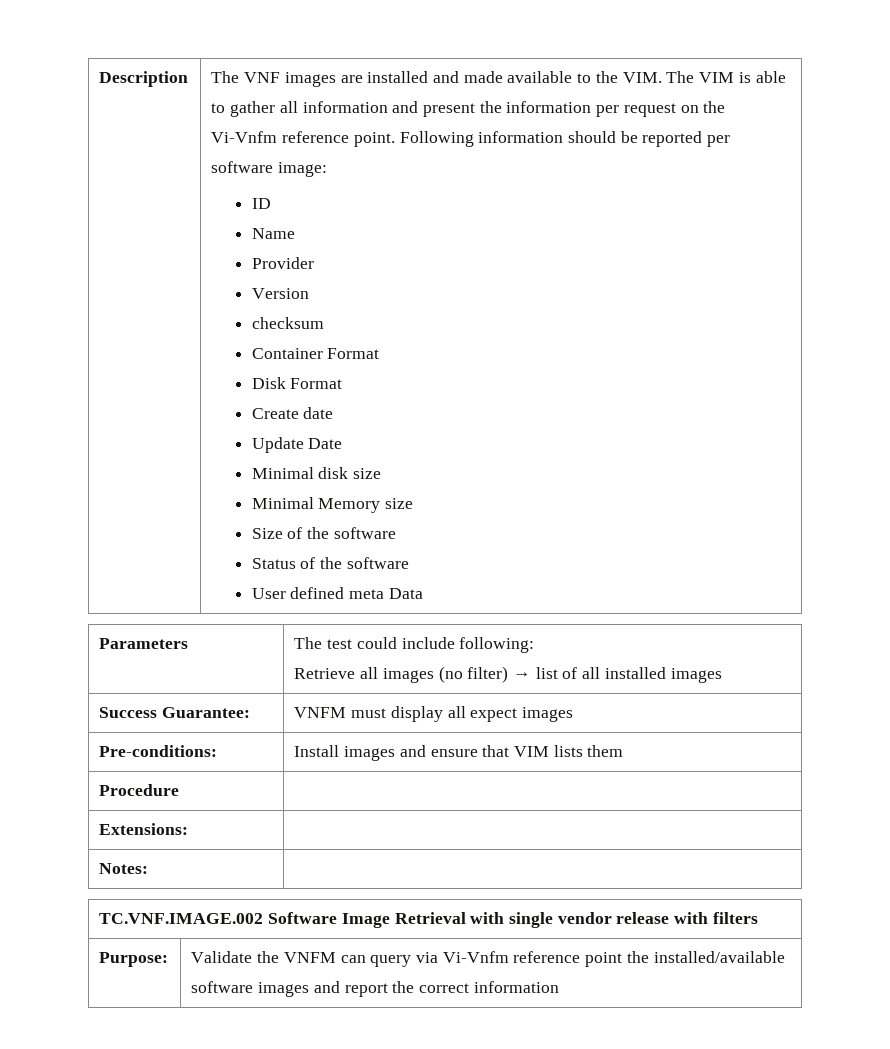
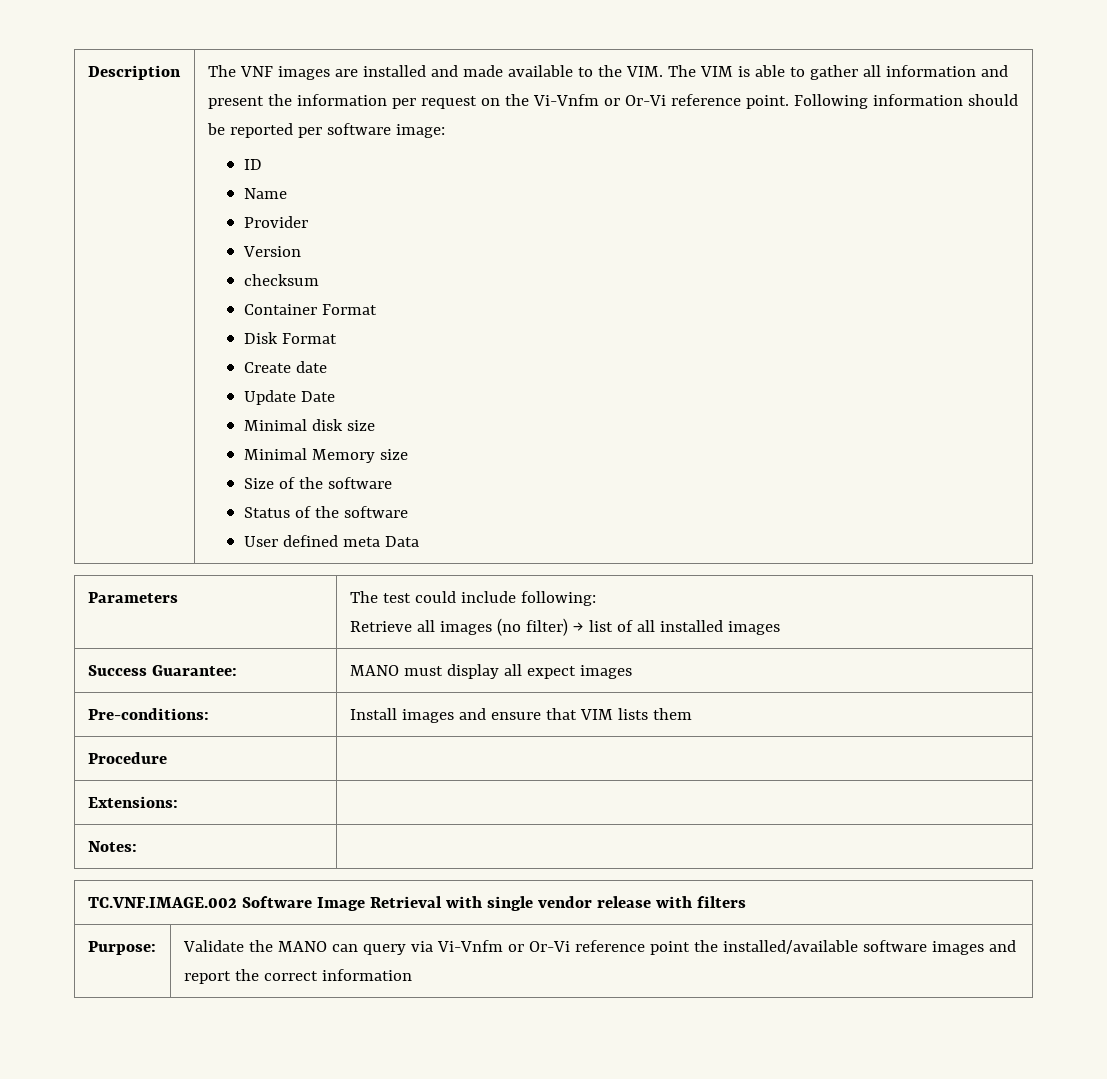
- The VNF images are installed and made available to the VIM. The VIM is able to gather all information and present the information per request on the Vi-Vnfm reference point.
+ The VNF images are installed and made available to the VIM. The VIM is able to gather all information and present the information per request on the Vi-Vnfm or Or-Vi reference point.
- Success Guarantee: | VNFM must display all expect images
+ Success Guarantee: | MANO must display all expect images
- Purpose: | Validate the VNFM can query via Vi-Vnfm reference point the installed/available software images and report the correct information
+ Purpose: | Validate the MANO can query via Vi-Vnfm or Or-Vi reference point the installed/available software images and report the correct information

